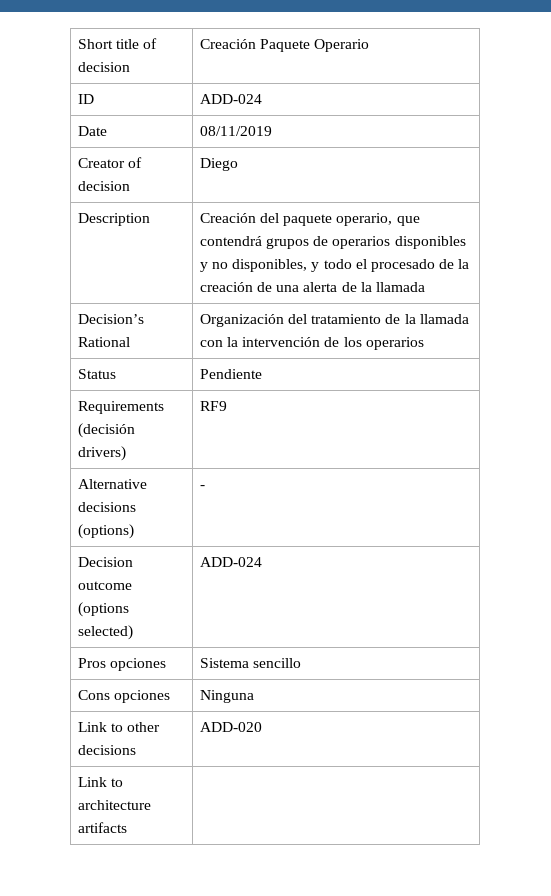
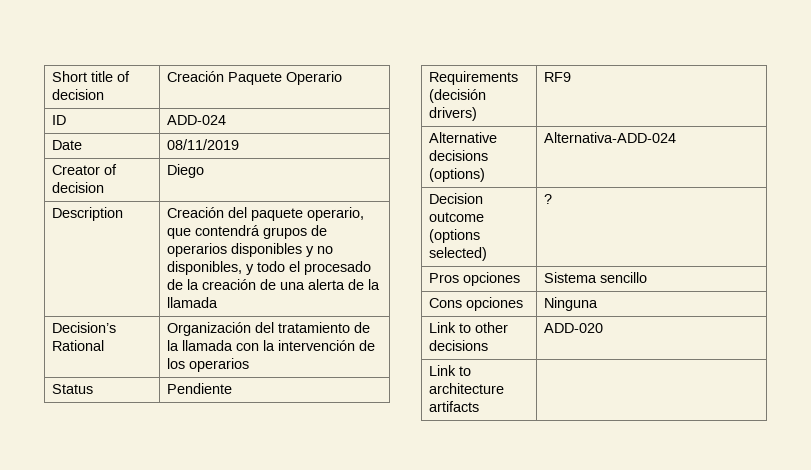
- Alternative decisions (options) | -
+ Alternative decisions (options) | Alternativa-ADD-024
- Decision outcome (options selected) | ADD-024
+ Decision outcome (options selected) | ?

